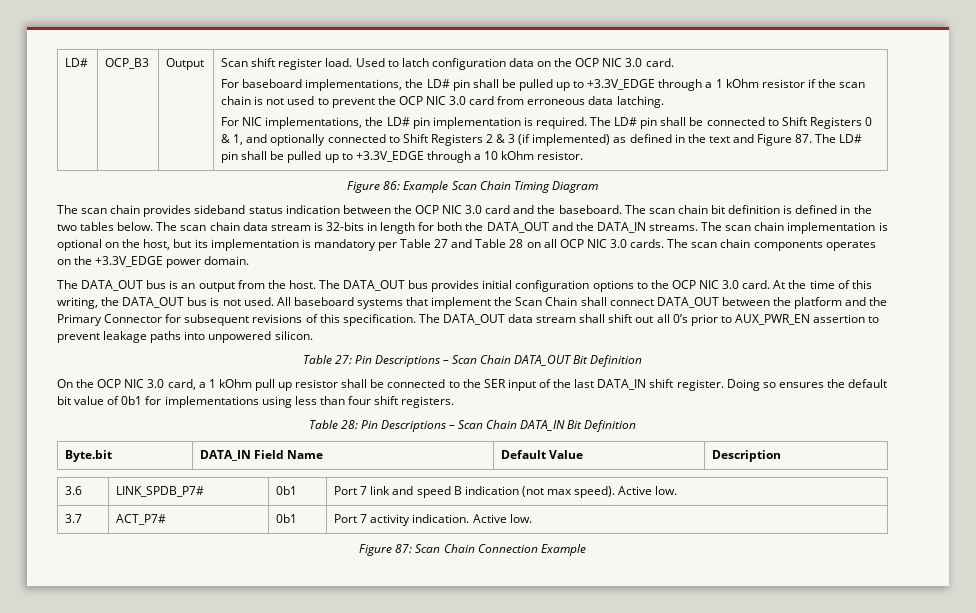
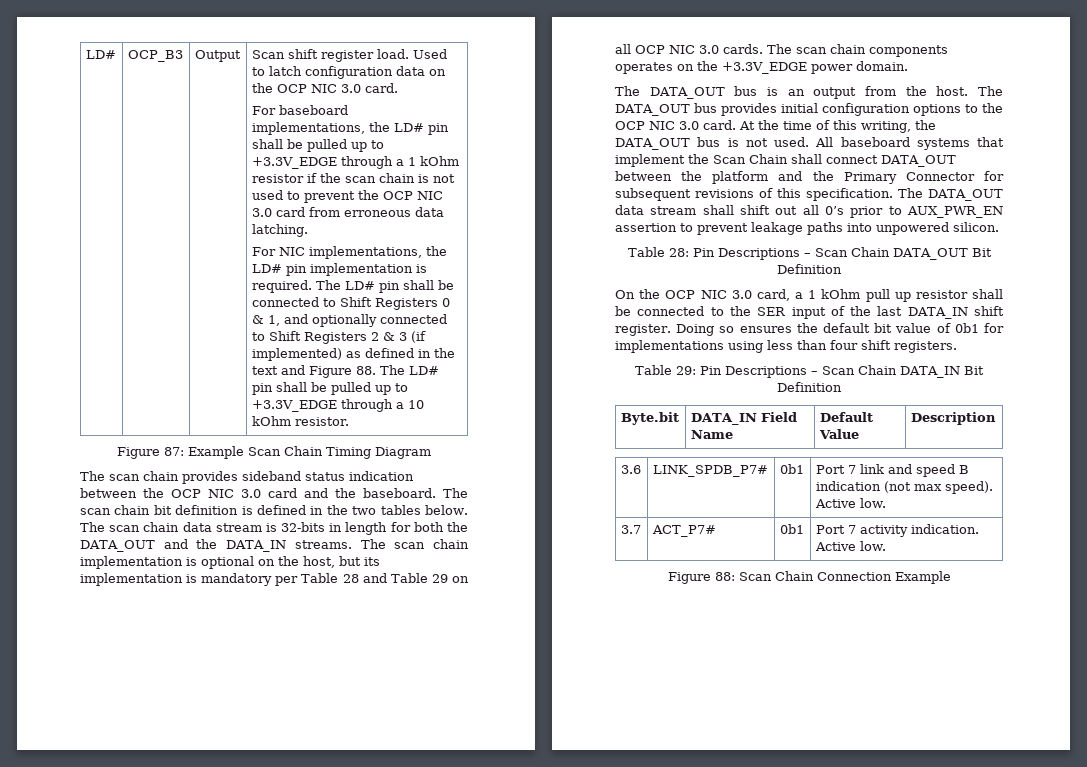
- The LD# pin shall be connected to Shift Registers 0 & 1, and optionally connected to Shift Registers 2 & 3 (if implemented) as defined in the text and Figure 87. The LD# pin shall be pulled up to +3.3V_EDGE through a 10 kOhm resistor.
+ The LD# pin shall be connected to Shift Registers 0 & 1, and optionally connected to Shift Registers 2 & 3 (if implemented) as defined in the text and Figure 88. The LD# pin shall be pulled up to +3.3V_EDGE through a 10 kOhm resistor.
- Figure 86: Example Scan Chain Timing Diagram
+ Figure 87: Example Scan Chain Timing Diagram
- The scan chain implementation is optional on the host, but its implementation is mandatory per Table 27 and Table 28 on all OCP NIC 3.0 cards.
+ The scan chain implementation is optional on the host, but its implementation is mandatory per Table 28 and Table 29 on all OCP NIC 3.0 cards.
- Table 27: Pin Descriptions – Scan Chain DATA_OUT Bit Definition
+ Table 28: Pin Descriptions – Scan Chain DATA_OUT Bit Definition
- Table 28: Pin Descriptions – Scan Chain DATA_IN Bit Definition
+ Table 29: Pin Descriptions – Scan Chain DATA_IN Bit Definition
- Figure 87: Scan Chain Connection Example
+ Figure 88: Scan Chain Connection Example

